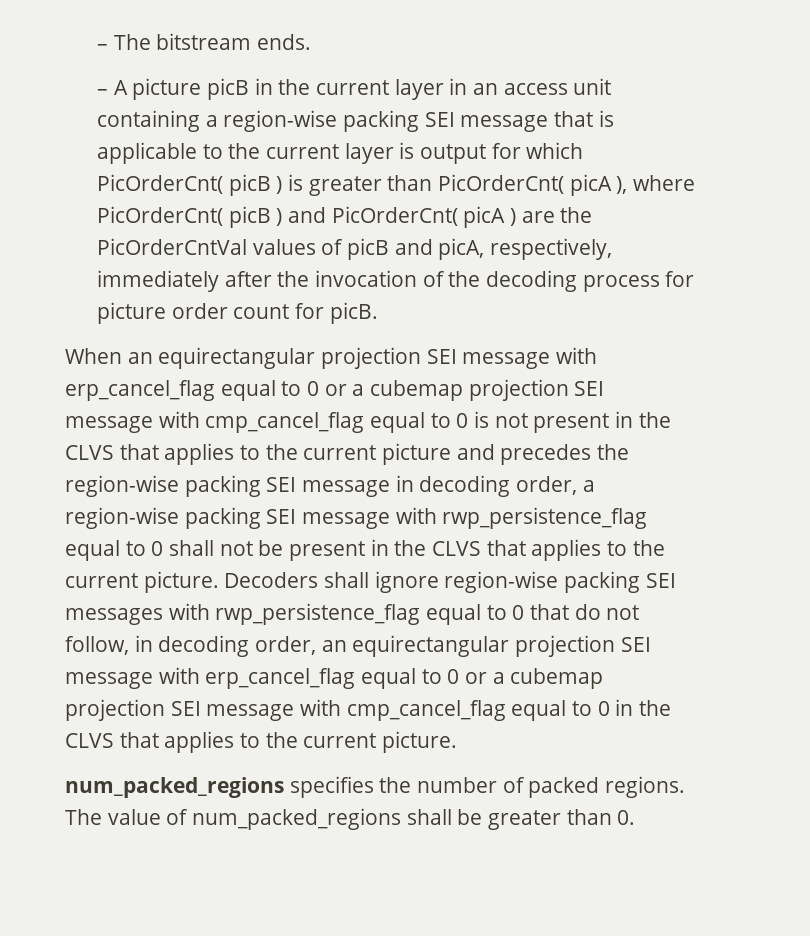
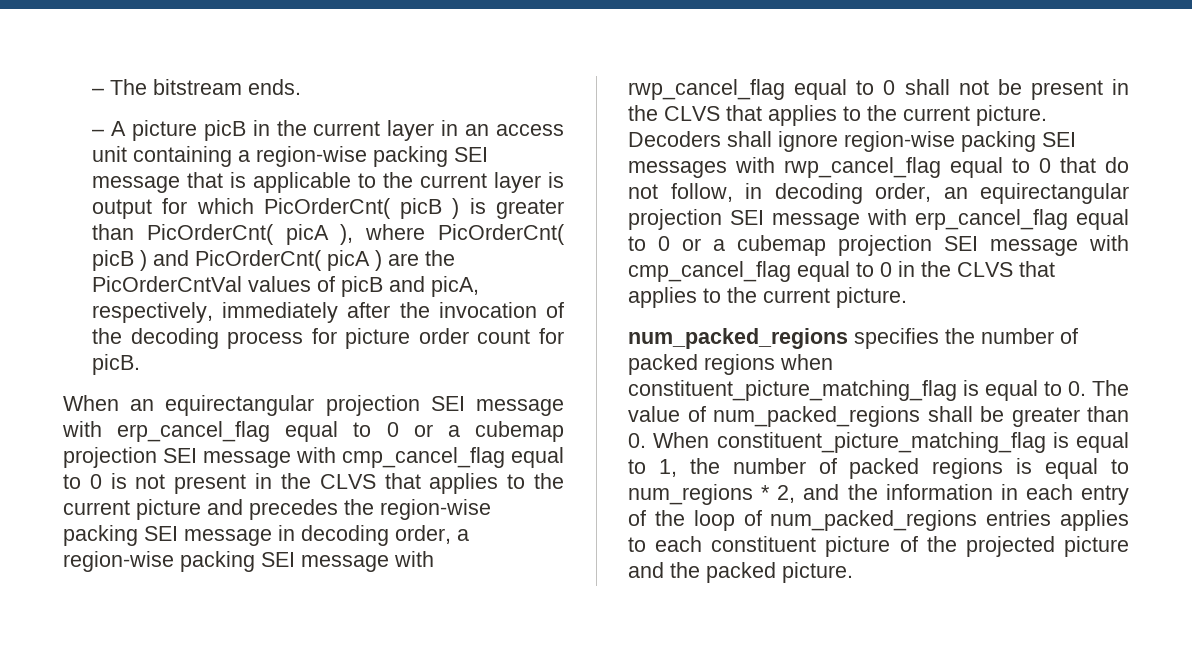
- When an equirectangular projection SEI message with erp_cancel_flag equal to 0 or a cubemap projection SEI message with cmp_cancel_flag equal to 0 is not present in the CLVS that applies to the current picture and precedes the region-wise packing SEI message in decoding order, a region-wise packing SEI message with rwp_persistence_flag equal to 0 shall not be present in the CLVS that applies to the current picture.
+ When an equirectangular projection SEI message with erp_cancel_flag equal to 0 or a cubemap projection SEI message with cmp_cancel_flag equal to 0 is not present in the CLVS that applies to the current picture and precedes the region-wise packing SEI message in decoding order, a region-wise packing SEI message with rwp_cancel_flag equal to 0 shall not be present in the CLVS that applies to the current picture.
- Decoders shall ignore region-wise packing SEI messages with rwp_persistence_flag equal to 0 that do not follow, in decoding order, an equirectangular projection SEI message with erp_cancel_flag equal to 0 or a cubemap projection SEI message with cmp_cancel_flag equal to 0 in the CLVS that applies to the current picture.
+ Decoders shall ignore region-wise packing SEI messages with rwp_cancel_flag equal to 0 that do not follow, in decoding order, an equirectangular projection SEI message with erp_cancel_flag equal to 0 or a cubemap projection SEI message with cmp_cancel_flag equal to 0 in the CLVS that applies to the current picture.
- num_packed_regions specifies the number of packed regions. The value of num_packed_regions shall be greater than 0.
+ num_packed_regions specifies the number of packed regions when constituent_picture_matching_flag is equal to 0. The value of num_packed_regions shall be greater than 0. When constituent_picture_matching_flag is equal to 1, the number of packed regions is equal to num_regions * 2, and the information in each entry of the loop of num_packed_regions entries applies to each constituent picture of the projected picture and the packed picture.

